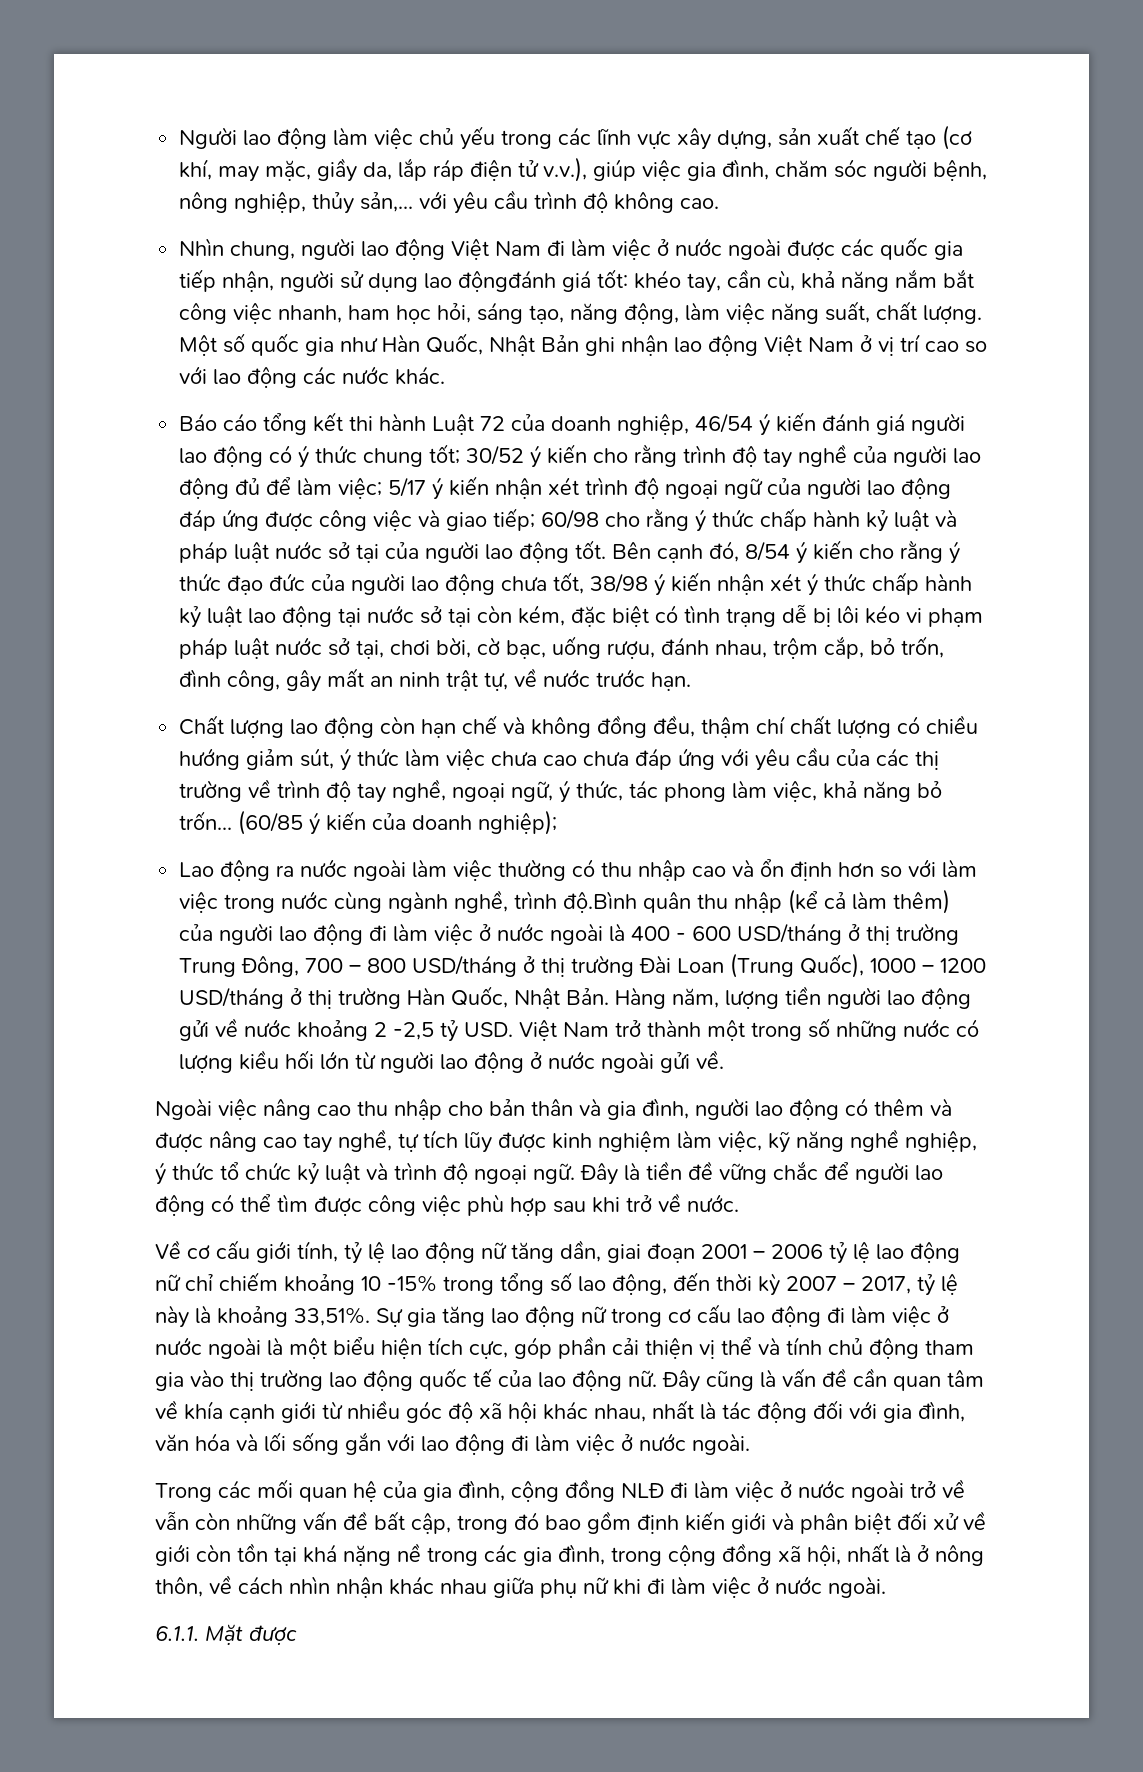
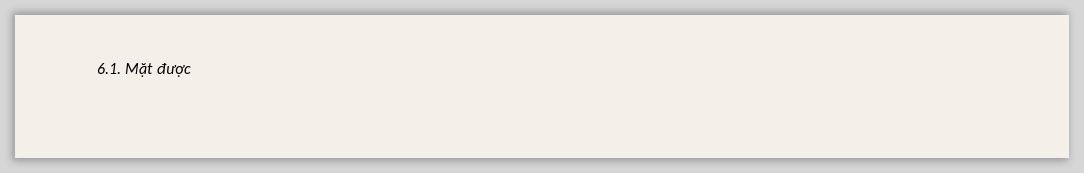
- Người lao động làm việc chủ yếu trong các lĩnh vực xây dựng, sản xuất chế tạo (cơ khí, may mặc, giầy da, lắp ráp điện tử v.v.), giúp việc gia đình, chăm sóc người bệnh, nông nghiệp, thủy sản,... với yêu cầu trình độ không cao.
- Nhìn chung, người lao động Việt Nam đi làm việc ở nước ngoài được các quốc gia tiếp nhận, người sử dụng lao độngđánh giá tốt: khéo tay, cần cù, khả năng nắm bắt công việc nhanh, ham học hỏi, sáng tạo, năng động, làm việc năng suất, chất lượng. Một số quốc gia như Hàn Quốc, Nhật Bản ghi nhận lao động Việt Nam ở vị trí cao so với lao động các nước khác.
- Báo cáo tổng kết thi hành Luật 72 của doanh nghiệp, 46/54 ý kiến đánh giá người lao động có ý thức chung tốt; 30/52 ý kiến cho rằng trình độ tay nghề của người lao động đủ để làm việc; 5/17 ý kiến nhận xét trình độ ngoại ngữ của người lao động đáp ứng được công việc và giao tiếp; 60/98 cho rằng ý thức chấp hành kỷ luật và pháp luật nước sở tại của người lao động tốt. Bên cạnh đó, 8/54 ý kiến cho rằng ý thức đạo đức của người lao động chưa tốt, 38/98 ý kiến nhận xét ý thức chấp hành kỷ luật lao động tại nước sở tại còn kém, đặc biệt có tình trạng dễ bị lôi kéo vi phạm pháp luật nước sở tại, chơi bời, cờ bạc, uống rượu, đánh nhau, trộm cắp, bỏ trốn, đình công, gây mất an ninh trật tự, về nước trước hạn.
- Chất lượng lao động còn hạn chế và không đồng đều, thậm chí chất lượng có chiều hướng giảm sút, ý thức làm việc chưa cao chưa đáp ứng với yêu cầu của các thị trường về trình độ tay nghề, ngoại ngữ, ý thức, tác phong làm việc, khả năng bỏ trốn... (60/85 ý kiến của doanh nghiệp);
- Lao động ra nước ngoài làm việc thường có thu nhập cao và ổn định hơn so với làm việc trong nước cùng ngành nghề, trình độ.Bình quân thu nhập (kể cả làm thêm) của người lao động đi làm việc ở nước ngoài là 400 - 600 USD/tháng ở thị trường Trung Đông, 700 – 800 USD/tháng ở thị trường Đài Loan (Trung Quốc), 1000 – 1200 USD/tháng ở thị trường Hàn Quốc, Nhật Bản. Hàng năm, lượng tiền người lao động gửi về nước khoảng 2 -2,5 tỷ USD. Việt Nam trở thành một trong số những nước có lượng kiều hối lớn từ người lao động ở nước ngoài gửi về.
- Ngoài việc nâng cao thu nhập cho bản thân và gia đình, người lao động có thêm và được nâng cao tay nghề, tự tích lũy được kinh nghiệm làm việc, kỹ năng nghề nghiệp, ý thức tổ chức kỷ luật và trình độ ngoại ngữ. Đây là tiền đề vững chắc để người lao động có thể tìm được công việc phù hợp sau khi trở về nước.
- Về cơ cấu giới tính, tỷ lệ lao động nữ tăng dần, giai đoạn 2001 – 2006 tỷ lệ lao động nữ chỉ chiếm khoảng 10 -15% trong tổng số lao động, đến thời kỳ 2007 – 2017, tỷ lệ này là khoảng 33,51%. Sự gia tăng lao động nữ trong cơ cấu lao động đi làm việc ở nước ngoài là một biểu hiện tích cực, góp phần cải thiện vị thể và tính chủ động tham gia vào thị trường lao động quốc tế của lao động nữ. Đây cũng là vấn đề cần quan tâm về khía cạnh giới từ nhiều góc độ xã hội khác nhau, nhất là tác động đối với gia đình, văn hóa và lối sống gắn với lao động đi làm việc ở nước ngoài.
- Trong các mối quan hệ của gia đình, cộng đồng NLĐ đi làm việc ở nước ngoài trở về vẫn còn những vấn đề bất cập, trong đó bao gồm định kiến giới và phân biệt đối xử về giới còn tồn tại khá nặng nề trong các gia đình, trong cộng đồng xã hội, nhất là ở nông thôn, về cách nhìn nhận khác nhau giữa phụ nữ khi đi làm việc ở nước ngoài.
- 6.1.1. Mặt được
+ 6.1. Mặt được

